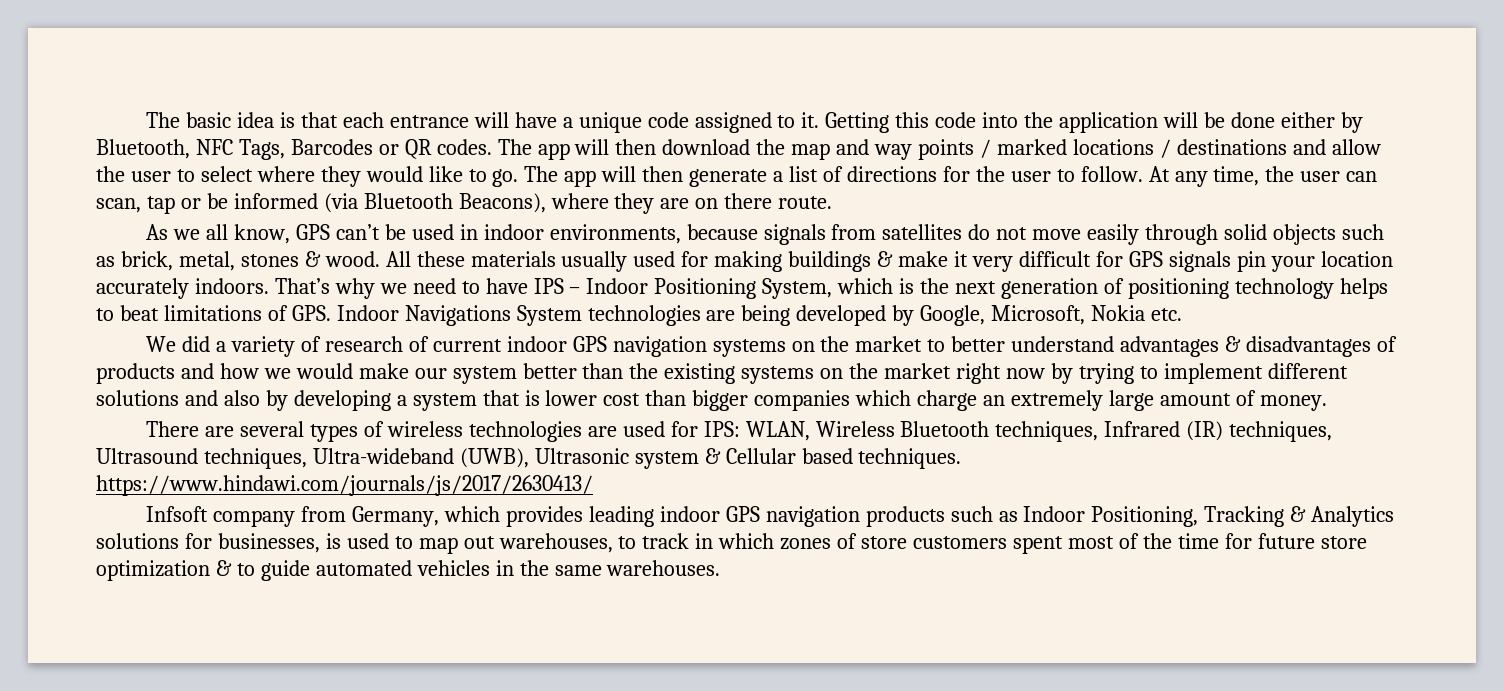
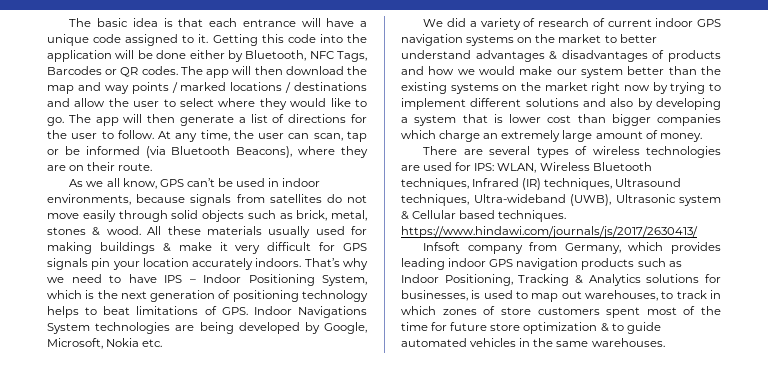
- At any time, the user can scan, tap or be informed (via Bluetooth Beacons), where they are on there route.
+ At any time, the user can scan, tap or be informed (via Bluetooth Beacons), where they are on their route.

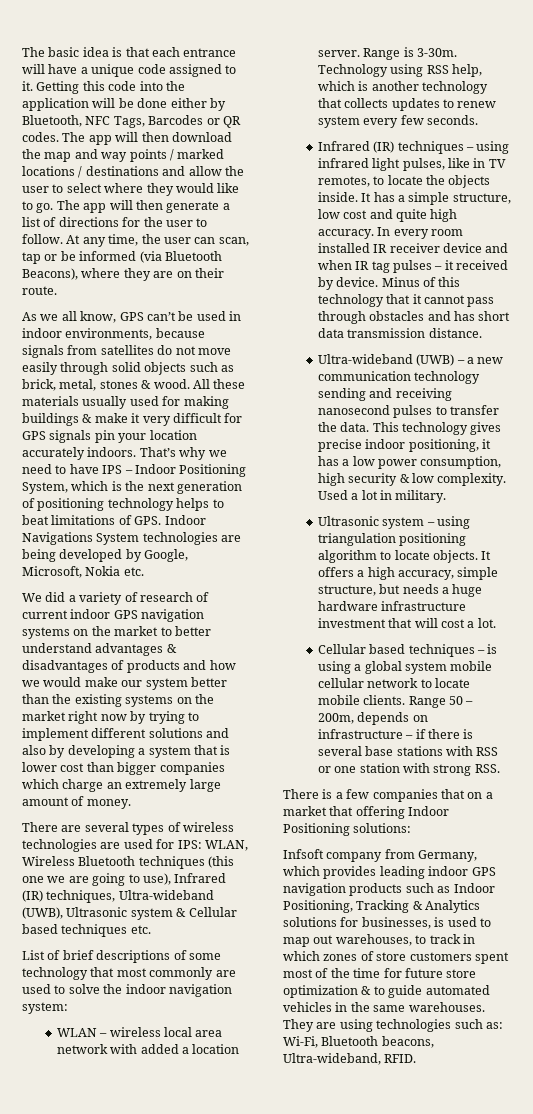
- There are several types of wireless technologies are used for IPS: WLAN, Wireless Bluetooth techniques, Infrared (IR) techniques, Ultrasound techniques, Ultra-wideband (UWB), Ultrasonic system & Cellular based techniques. https://www.hindawi.com/journals/js/2017/2630413/
+ There are several types of wireless technologies are used for IPS: WLAN, Wireless Bluetooth techniques (this one we are going to use), Infrared (IR) techniques, Ultra-wideband (UWB), Ultrasonic system & Cellular based techniques etc.
+ List of brief descriptions of some technology that most commonly are used to solve the indoor navigation system:
+ WLAN – wireless local area network with added a location server. Range is 3-30m. Technology using RSS help, which is another technology that collects updates to renew system every few seconds.
+ Infrared (IR) techniques – using infrared light pulses, like in TV remotes, to locate the objects inside. It has a simple structure, low cost and quite high accuracy. In every room installed IR receiver device and when IR tag pulses – it received by device. Minus of this technology that it cannot pass through obstacles and has short data transmission distance.
+ Ultra-wideband (UWB) – a new communication technology sending and receiving nanosecond pulses to transfer the data. This technology gives precise indoor positioning, it has a low power consumption, high security & low complexity. Used a lot in military.
+ Ultrasonic system – using triangulation positioning algorithm to locate objects. It offers a high accuracy, simple structure, but needs a huge hardware infrastructure investment that will cost a lot.
+ Cellular based techniques – is using a global system mobile cellular network to locate mobile clients. Range 50 – 200m, depends on infrastructure – if there is several base stations with RSS or one station with strong RSS.
+ There is a few companies that on a market that offering Indoor Positioning solutions:
+ They are using technologies such as: Wi-Fi, Bluetooth beacons, Ultra-wideband, RFID.

